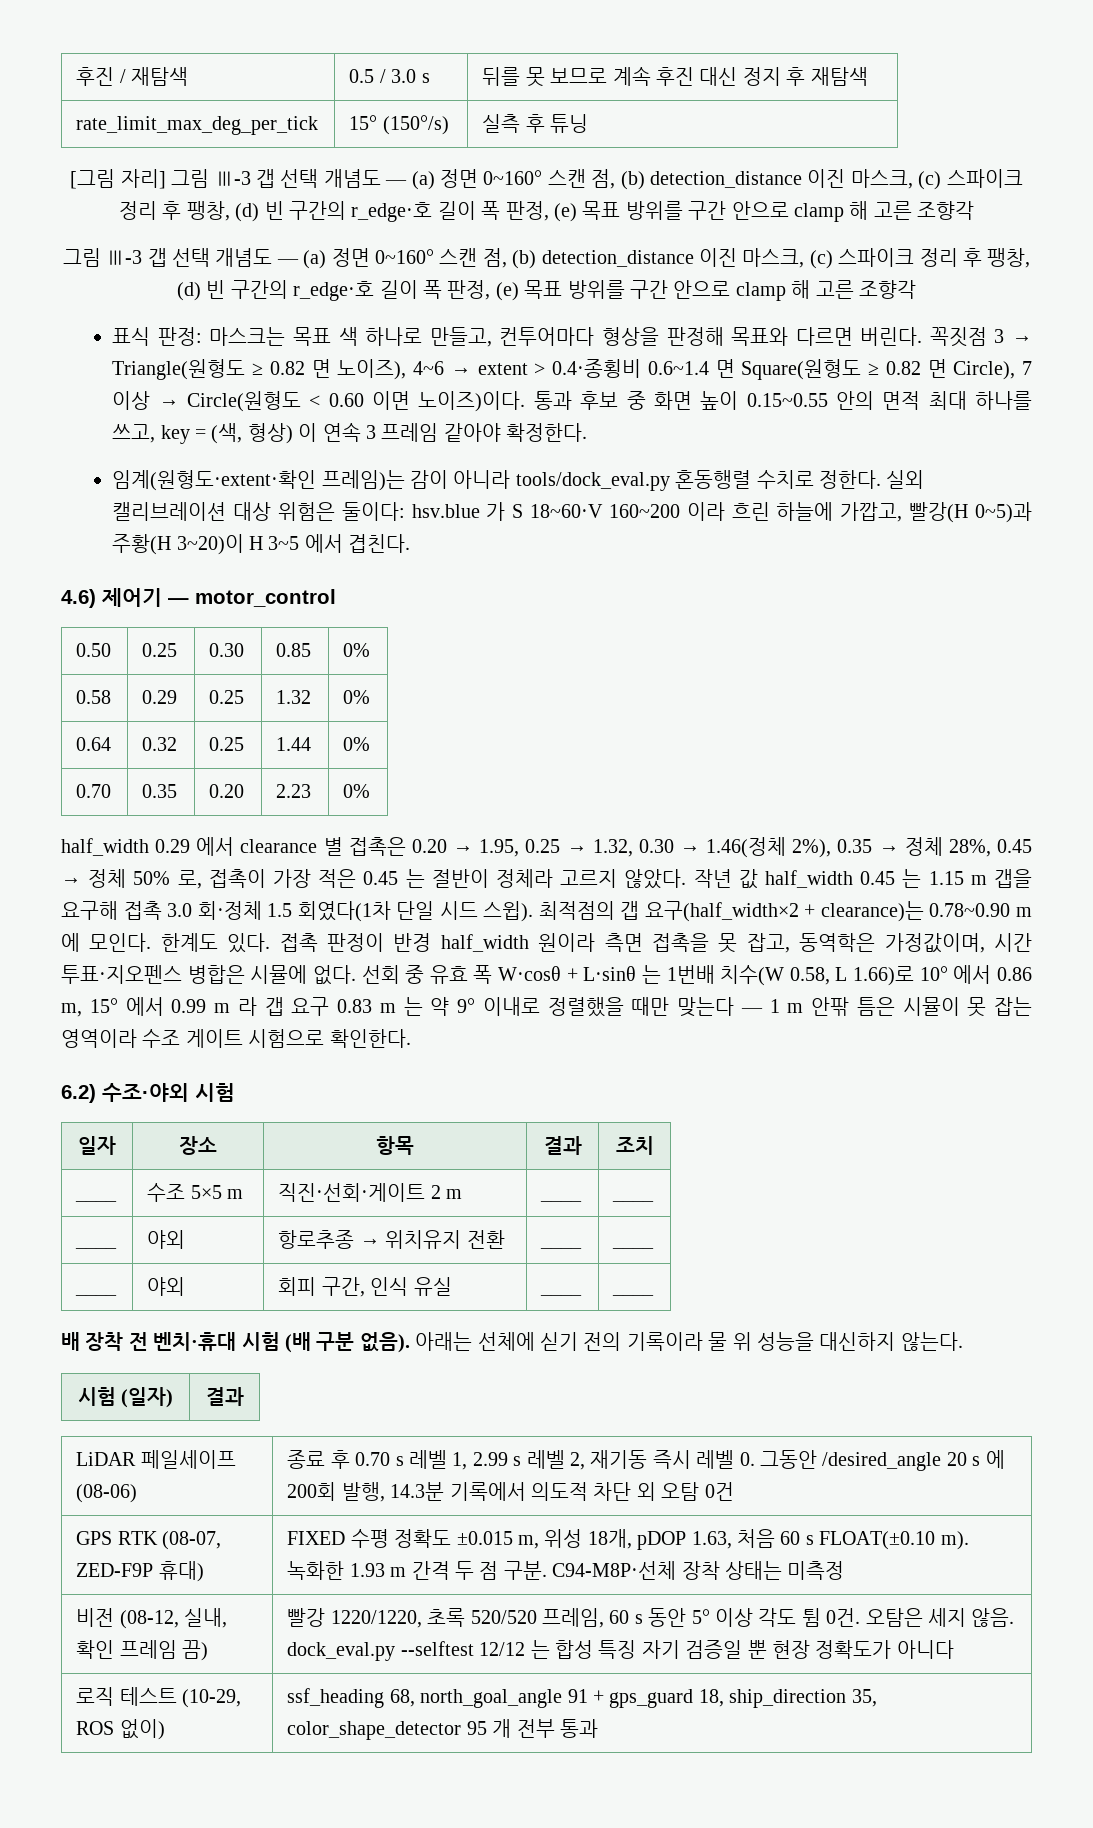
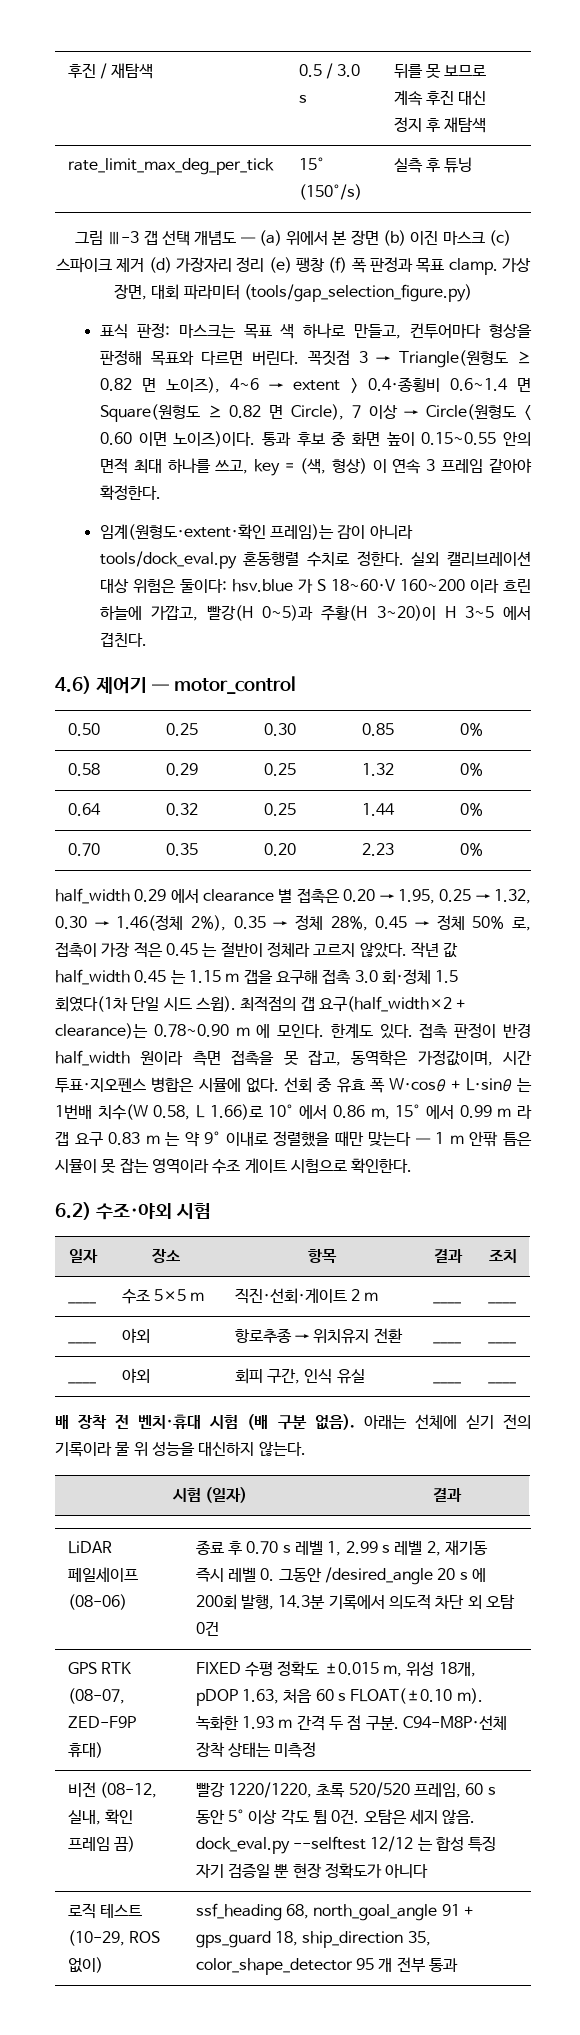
- [그림 자리] 그림 Ⅲ-3 갭 선택 개념도 — (a) 정면 0~160° 스캔 점, (b) detection_distance 이진 마스크, (c) 스파이크 정리 후 팽창, (d) 빈 구간의 r_edge·호 길이 폭 판정, (e) 목표 방위를 구간 안으로 clamp 해 고른 조향각
- 그림 Ⅲ-3 갭 선택 개념도 — (a) 정면 0~160° 스캔 점, (b) detection_distance 이진 마스크, (c) 스파이크 정리 후 팽창, (d) 빈 구간의 r_edge·호 길이 폭 판정, (e) 목표 방위를 구간 안으로 clamp 해 고른 조향각
+ 그림 Ⅲ-3 갭 선택 개념도 — (a) 위에서 본 장면 (b) 이진 마스크 (c) 스파이크 제거 (d) 가장자리 정리 (e) 팽창 (f) 폭 판정과 목표 clamp. 가상 장면, 대회 파라미터 (tools/gap_selection_figure.py)

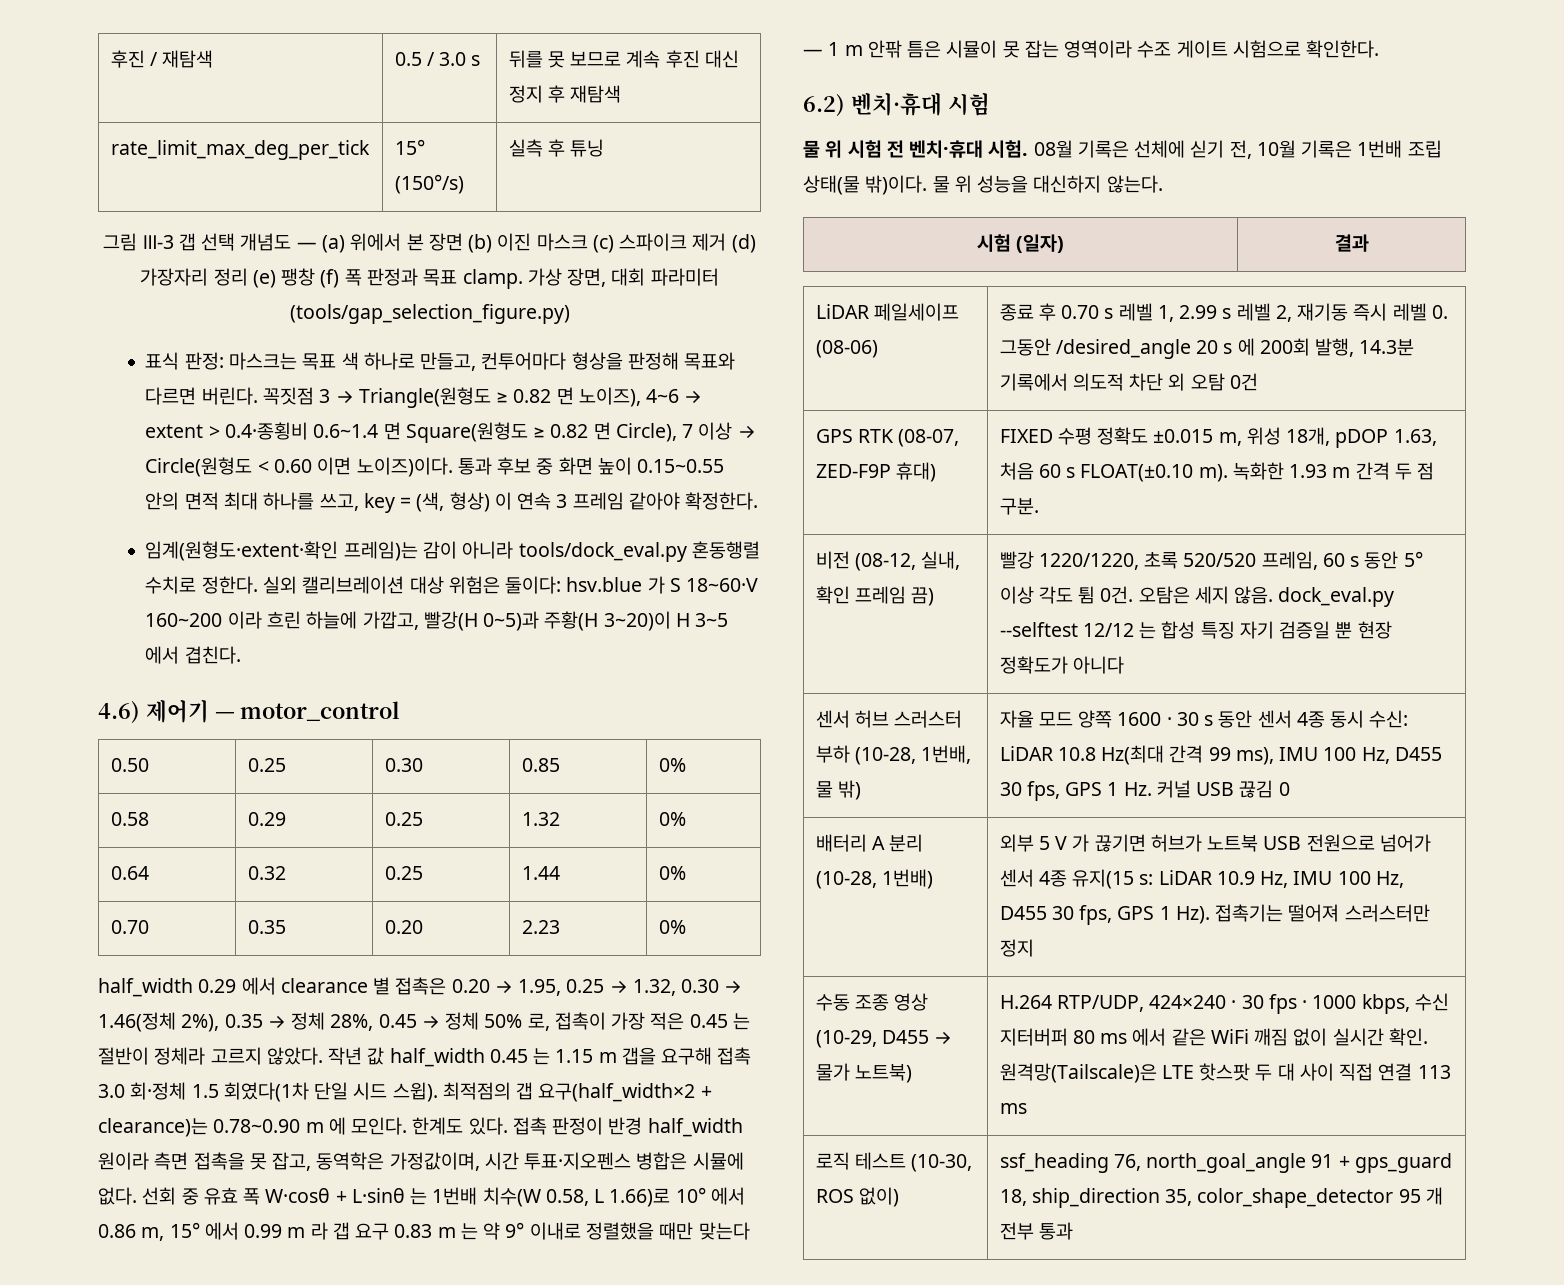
- 6.2) 수조·야외 시험
- 일자 | 장소 | 항목 | 결과 | 조치
- ____ | 수조 5×5 m | 직진·선회·게이트 2 m | ____ | ____
- ____ | 야외 | 항로추종 → 위치유지 전환 | ____ | ____
- ____ | 야외 | 회피 구간, 인식 유실 | ____ | ____
- 배 장착 전 벤치·휴대 시험 (배 구분 없음). 아래는 선체에 싣기 전의 기록이라 물 위 성능을 대신하지 않는다.
+ 6.2) 벤치·휴대 시험
+ 물 위 시험 전 벤치·휴대 시험. 08월 기록은 선체에 싣기 전, 10월 기록은 1번배 조립 상태(물 밖)이다. 물 위 성능을 대신하지 않는다.
- GPS RTK (08-07, ZED-F9P 휴대) | FIXED 수평 정확도 ±0.015 m, 위성 18개, pDOP 1.63, 처음 60 s FLOAT(±0.10 m). 녹화한 1.93 m 간격 두 점 구분. C94-M8P·선체 장착 상태는 미측정
+ GPS RTK (08-07, ZED-F9P 휴대) | FIXED 수평 정확도 ±0.015 m, 위성 18개, pDOP 1.63, 처음 60 s FLOAT(±0.10 m). 녹화한 1.93 m 간격 두 점 구분.
+ 센서 허브 스러스터 부하 (10-28, 1번배, 물 밖) | 자율 모드 양쪽 1600 · 30 s 동안 센서 4종 동시 수신: LiDAR 10.8 Hz(최대 간격 99 ms), IMU 100 Hz, D455 30 fps, GPS 1 Hz. 커널 USB 끊김 0
+ 배터리 A 분리 (10-28, 1번배) | 외부 5 V 가 끊기면 허브가 노트북 USB 전원으로 넘어가 센서 4종 유지(15 s: LiDAR 10.9 Hz, IMU 100 Hz, D455 30 fps, GPS 1 Hz). 접촉기는 떨어져 스러스터만 정지
+ 수동 조종 영상 (10-29, D455 → 물가 노트북) | H.264 RTP/UDP, 424×240 · 30 fps · 1000 kbps, 수신 지터버퍼 80 ms 에서 같은 WiFi 깨짐 없이 실시간 확인. 원격망(Tailscale)은 LTE 핫스팟 두 대 사이 직접 연결 113 ms
- 로직 테스트 (10-29, ROS 없이) | ssf_heading 68, north_goal_angle 91 + gps_guard 18, ship_direction 35, color_shape_detector 95 개 전부 통과
+ 로직 테스트 (10-30, ROS 없이) | ssf_heading 76, north_goal_angle 91 + gps_guard 18, ship_direction 35, color_shape_detector 95 개 전부 통과

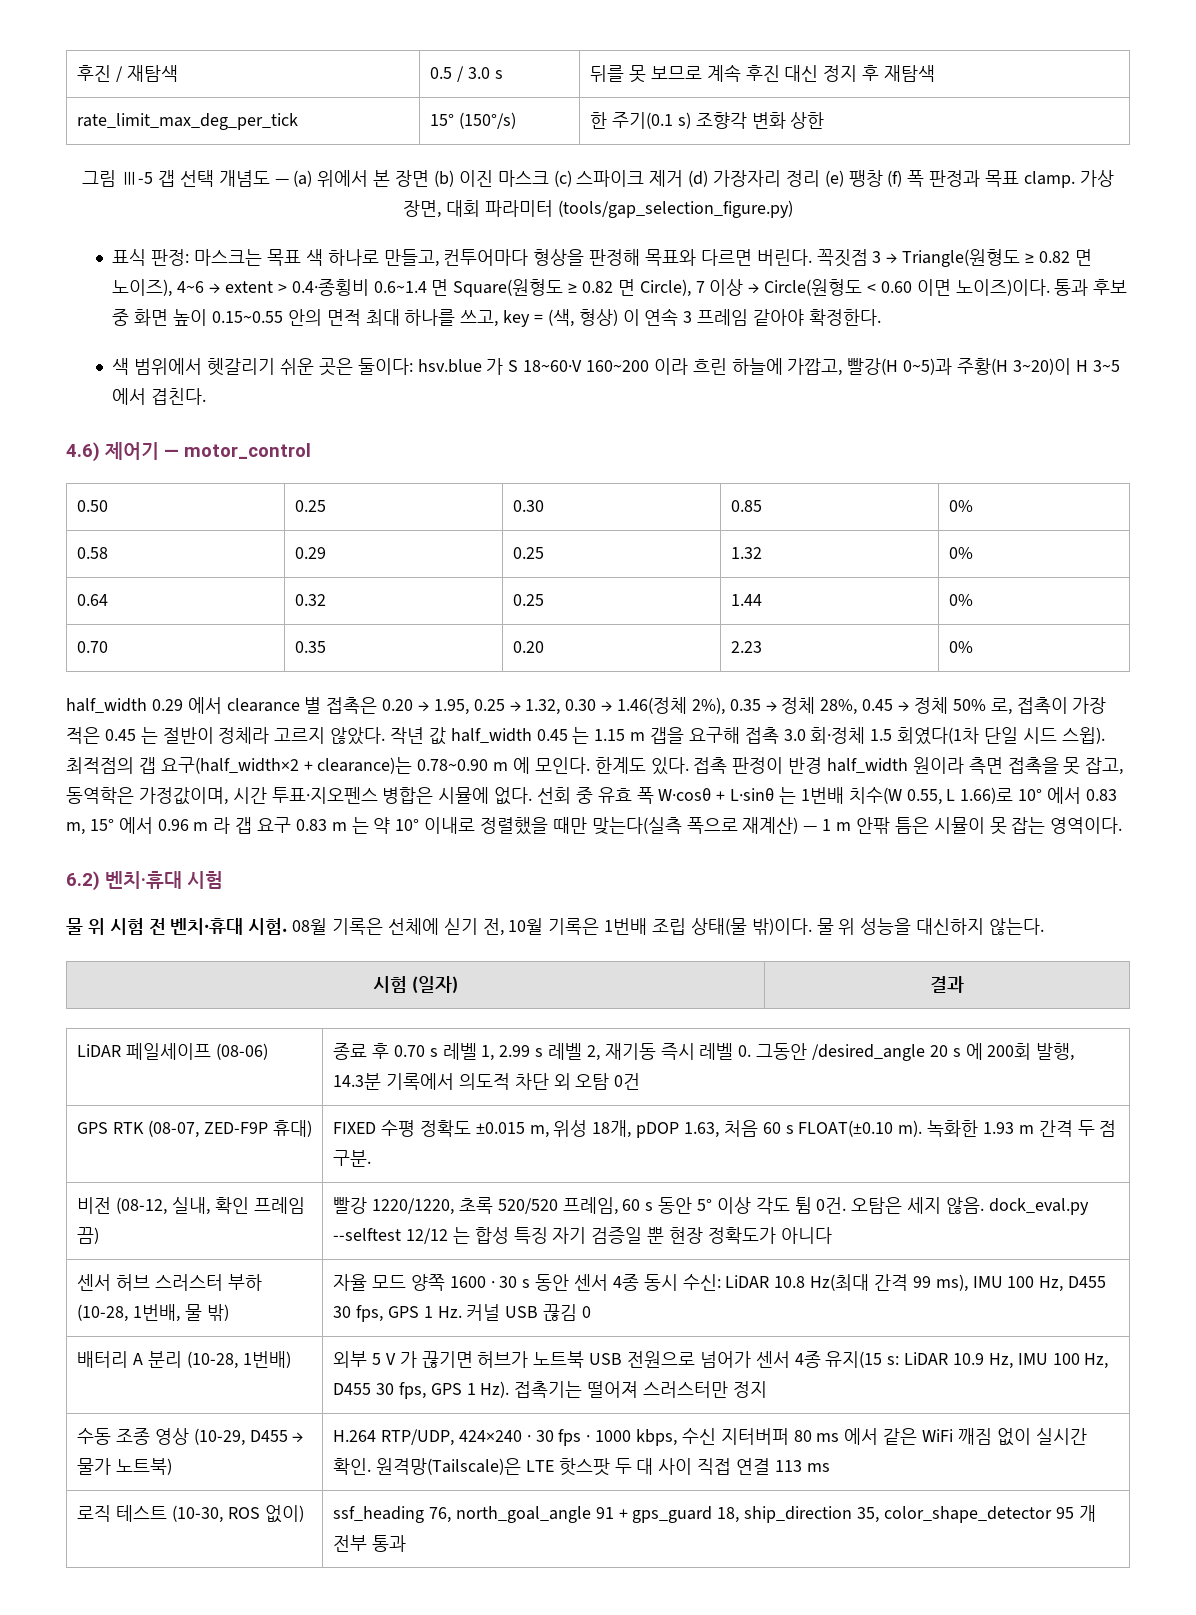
- rate_limit_max_deg_per_tick | 15° (150°/s) | 실측 후 튜닝
+ rate_limit_max_deg_per_tick | 15° (150°/s) | 한 주기(0.1 s) 조향각 변화 상한
- 그림 Ⅲ-3 갭 선택 개념도 — (a) 위에서 본 장면 (b) 이진 마스크 (c) 스파이크 제거 (d) 가장자리 정리 (e) 팽창 (f) 폭 판정과 목표 clamp.
+ 그림 Ⅲ-5 갭 선택 개념도 — (a) 위에서 본 장면 (b) 이진 마스크 (c) 스파이크 제거 (d) 가장자리 정리 (e) 팽창 (f) 폭 판정과 목표 clamp.
- 임계(원형도·extent·확인 프레임)는 감이 아니라 tools/dock_eval.py 혼동행렬 수치로 정한다. 실외 캘리브레이션 대상 위험은 둘이다: hsv.blue 가 S 18~60·V 160~200 이라 흐린 하늘에 가깝고, 빨강(H 0~5)과 주황(H 3~20)이 H 3~5 에서 겹친다.
+ 색 범위에서 헷갈리기 쉬운 곳은 둘이다: hsv.blue 가 S 18~60·V 160~200 이라 흐린 하늘에 가깝고, 빨강(H 0~5)과 주황(H 3~20)이 H 3~5 에서 겹친다.
- 선회 중 유효 폭 W·cosθ + L·sinθ 는 1번배 치수(W 0.58, L 1.66)로 10° 에서 0.86 m, 15° 에서 0.99 m 라 갭 요구 0.83 m 는 약 9° 이내로 정렬했을 때만 맞는다 — 1 m 안팎 틈은 시뮬이 못 잡는 영역이라 수조 게이트 시험으로 확인한다.
+ 선회 중 유효 폭 W·cosθ + L·sinθ 는 1번배 치수(W 0.55, L 1.66)로 10° 에서 0.83 m, 15° 에서 0.96 m 라 갭 요구 0.83 m 는 약 10° 이내로 정렬했을 때만 맞는다(실측 폭으로 재계산) — 1 m 안팎 틈은 시뮬이 못 잡는 영역이다.

